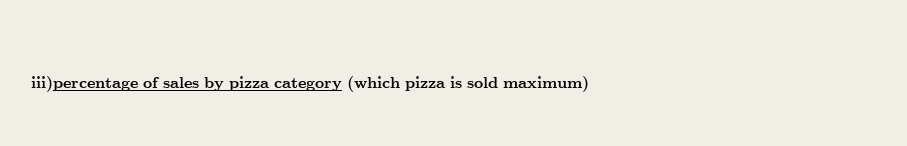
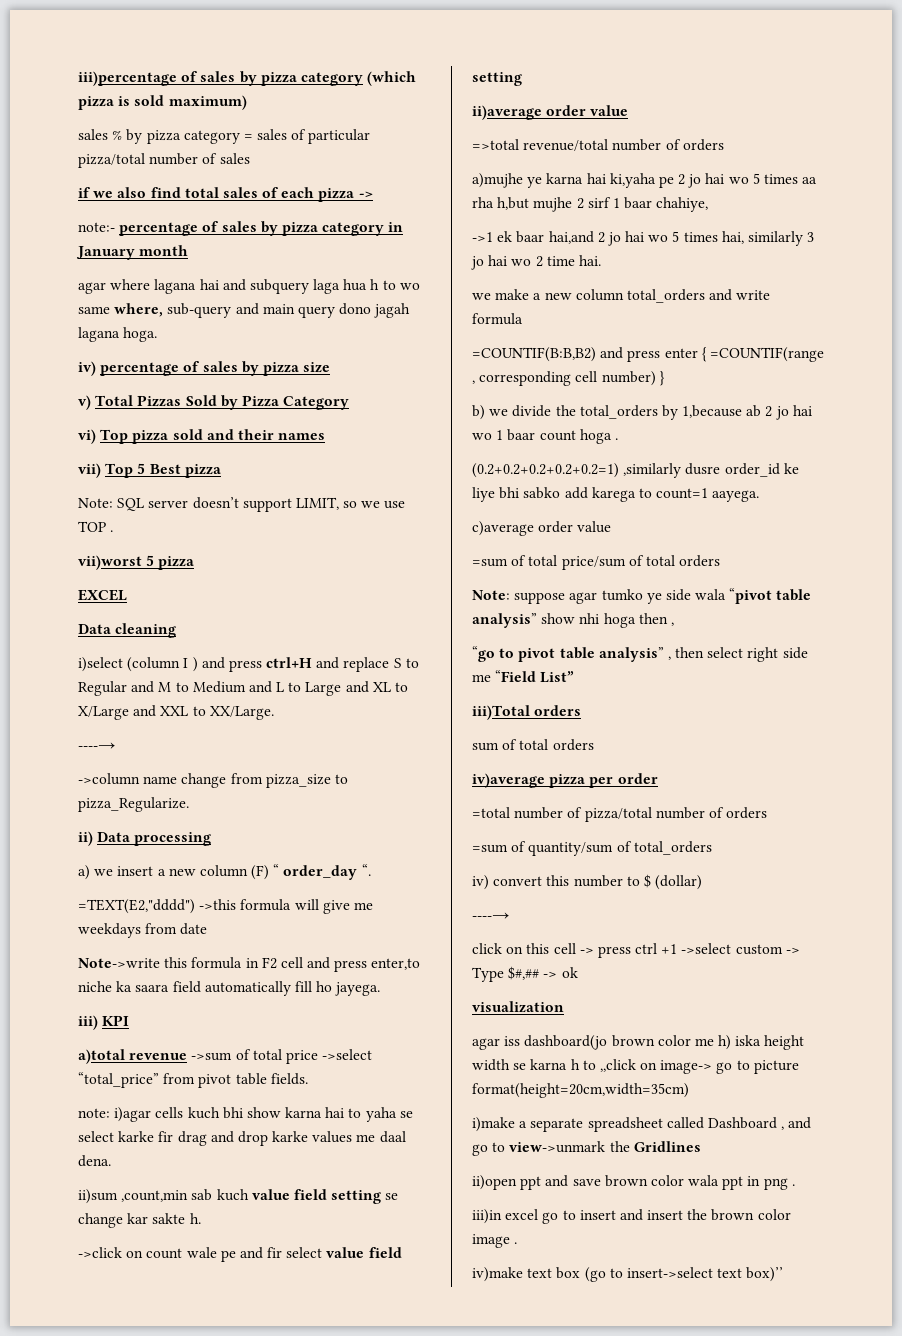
+ sales % by pizza category = sales of particular pizza/total number of sales
+ if we also find total sales of each pizza ->
+ note:- percentage of sales by pizza category in January month
+ agar where lagana hai and subquery laga hua h to wo same where, sub-query and main query dono jagah lagana hoga.
+ iv) percentage of sales by pizza size
+ v) Total Pizzas Sold by Pizza Category
+ vi) Top pizza sold and their names
+ vii) Top 5 Best pizza
+ Note: SQL server doesn’t support LIMIT, so we use TOP .
+ vii)worst 5 pizza
+ EXCEL
+ Data cleaning
+ i)select (column I ) and press ctrl+H and replace S to Regular and M to Medium and L to Large and XL to X/Large and XXL to XX/Large.
+ ----→
+ ->column name change from pizza_size to pizza_Regularize.
+ ii) Data processing
+ a) we insert a new column (F) “ order_day “.
+ =TEXT(E2,"dddd") ->this formula will give me weekdays from date
+ Note->write this formula in F2 cell and press enter,to niche ka saara field automatically fill ho jayega.
+ iii) KPI
+ a)total revenue ->sum of total price ->select “total_price” from pivot table fields.
+ note: i)agar cells kuch bhi show karna hai to yaha se select karke fir drag and drop karke values me daal dena.
+ ii)sum ,count,min sab kuch value field setting se change kar sakte h.
+ ->click on count wale pe and fir select value field setting
+ ii)average order value
+ =>total revenue/total number of orders
+ a)mujhe ye karna hai ki,yaha pe 2 jo hai wo 5 times aa rha h,but mujhe 2 sirf 1 baar chahiye,
+ ->1 ek baar hai,and 2 jo hai wo 5 times hai, similarly 3 jo hai wo 2 time hai.
+ we make a new column total_orders and write formula
+ =COUNTIF(B:B,B2) and press enter { =COUNTIF(range , corresponding cell number) }
+ b) we divide the total_orders by 1,because ab 2 jo hai wo 1 baar count hoga .
+ (0.2+0.2+0.2+0.2+0.2=1) ,similarly dusre order_id ke liye bhi sabko add karega to count=1 aayega.
+ c)average order value
+ =sum of total price/sum of total orders
+ Note: suppose agar tumko ye side wala “pivot table analysis” show nhi hoga then ,
+ “go to pivot table analysis” , then select right side me “Field List”
+ iii)Total orders
+ sum of total orders
+ iv)average pizza per order
+ =total number of pizza/total number of orders
+ =sum of quantity/sum of total_orders
+ iv) convert this number to $ (dollar)
+ ----→
+ click on this cell -> press ctrl +1 ->select custom -> Type $#,## -> ok
+ visualization
+ agar iss dashboard(jo brown color me h) iska height width se karna h to ,,click on image-> go to picture format(height=20cm,width=35cm)
+ i)make a separate spreadsheet called Dashboard , and go to view->unmark the Gridlines
+ ii)open ppt and save brown color wala ppt in png .
+ iii)in excel go to insert and insert the brown color image .
+ iv)make text box (go to insert->select text box)’’

